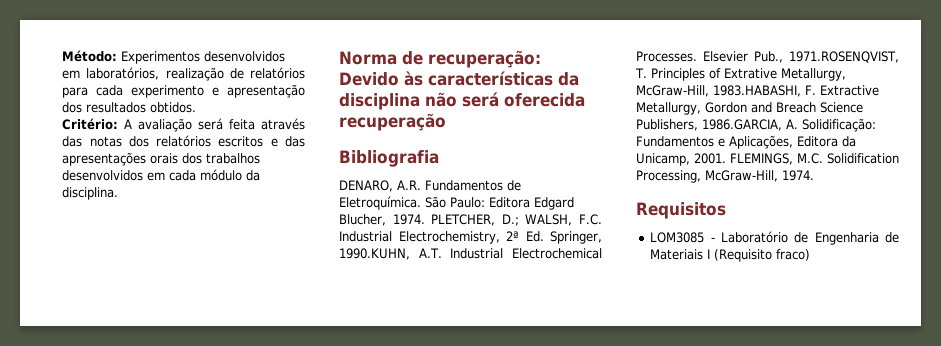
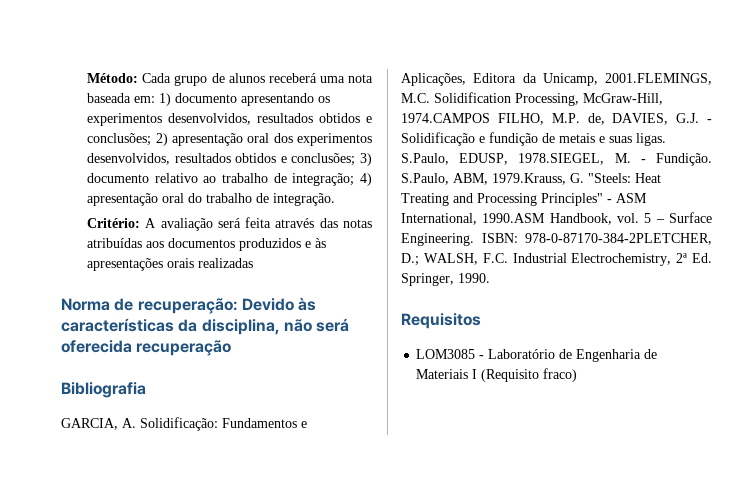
- Método: Experimentos desenvolvidos em laboratórios, realização de relatórios para cada experimento e apresentação dos resultados obtidos.
+ Método: Cada grupo de alunos receberá uma nota baseada em: 1) documento apresentando os experimentos desenvolvidos, resultados obtidos e conclusões; 2) apresentação oral dos experimentos desenvolvidos, resultados obtidos e conclusões; 3) documento relativo ao trabalho de integração; 4) apresentação oral do trabalho de integração.
- Critério: A avaliação será feita através das notas dos relatórios escritos e das apresentações orais dos trabalhos desenvolvidos em cada módulo da disciplina.
+ Critério: A avaliação será feita através das notas atribuídas aos documentos produzidos e às apresentações orais realizadas
- Norma de recuperação: Devido às características da disciplina não será oferecida recuperação
+ Norma de recuperação: Devido às características da disciplina, não será oferecida recuperação
- DENARO, A.R. Fundamentos de Eletroquímica. São Paulo: Editora Edgard Blucher, 1974. PLETCHER, D.; WALSH, F.C. Industrial Electrochemistry, 2ª Ed. Springer, 1990.KUHN, A.T. Industrial Electrochemical Processes. Elsevier Pub., 1971.ROSENQVIST, T. Principles of Extrative Metallurgy, McGraw-Hill, 1983.HABASHI, F. Extractive Metallurgy, Gordon and Breach Science Publishers, 1986.GARCIA, A. Solidificação: Fundamentos e Aplicações, Editora da Unicamp, 2001. FLEMINGS, M.C. Solidification Processing, McGraw-Hill, 1974.
+ GARCIA, A. Solidificação: Fundamentos e Aplicações, Editora da Unicamp, 2001.FLEMINGS, M.C. Solidification Processing, McGraw-Hill, 1974.CAMPOS FILHO, M.P. de, DAVIES, G.J. - Solidificação e fundição de metais e suas ligas. S.Paulo, EDUSP, 1978.SIEGEL, M. - Fundição. S.Paulo, ABM, 1979.Krauss, G. "Steels: Heat Treating and Processing Principles" - ASM International, 1990.ASM Handbook, vol. 5 – Surface Engineering. ISBN: 978-0-87170-384-2PLETCHER, D.; WALSH, F.C. Industrial Electrochemistry, 2ª Ed. Springer, 1990.

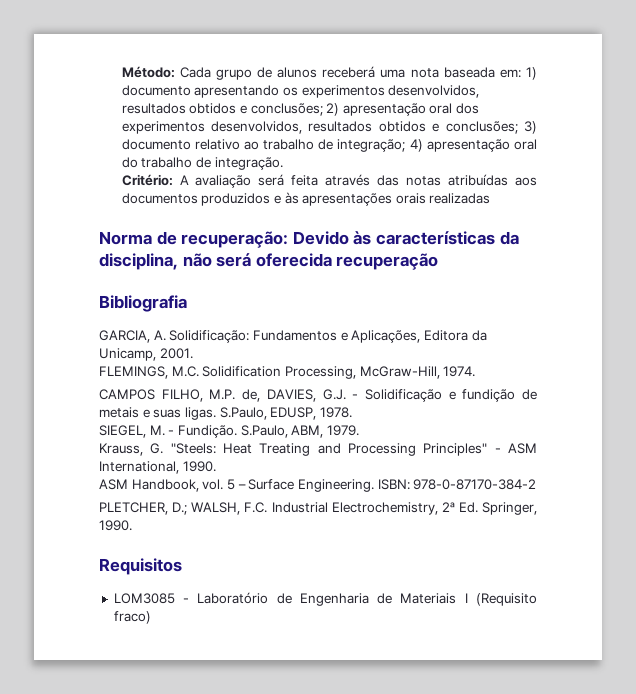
- GARCIA, A. Solidificação: Fundamentos e Aplicações, Editora da Unicamp, 2001.FLEMINGS, M.C. Solidification Processing, McGraw-Hill, 1974.CAMPOS FILHO, M.P. de, DAVIES, G.J. - Solidificação e fundição de metais e suas ligas.
+ GARCIA, A. Solidificação: Fundamentos e Aplicações, Editora da Unicamp, 2001.
+ FLEMINGS, M.C. Solidification Processing, McGraw-Hill, 1974.
+ CAMPOS FILHO, M.P. de, DAVIES, G.J. - Solidificação e fundição de metais e suas ligas.
- S.Paulo, EDUSP, 1978.SIEGEL, M. - Fundição.
+ S.Paulo, EDUSP, 1978.
+ SIEGEL, M. - Fundição.
- S.Paulo, ABM, 1979.Krauss, G. "Steels: Heat Treating and Processing Principles" - ASM International, 1990.ASM Handbook, vol. 5 – Surface Engineering.
+ S.Paulo, ABM, 1979.
+ Krauss, G. "Steels: Heat Treating and Processing Principles" - ASM International, 1990.
+ ASM Handbook, vol. 5 – Surface Engineering.
- ISBN: 978-0-87170-384-2PLETCHER, D.; WALSH, F.C. Industrial Electrochemistry, 2ª Ed. Springer, 1990.
+ ISBN: 978-0-87170-384-2
+ PLETCHER, D.; WALSH, F.C. Industrial Electrochemistry, 2ª Ed. Springer, 1990.

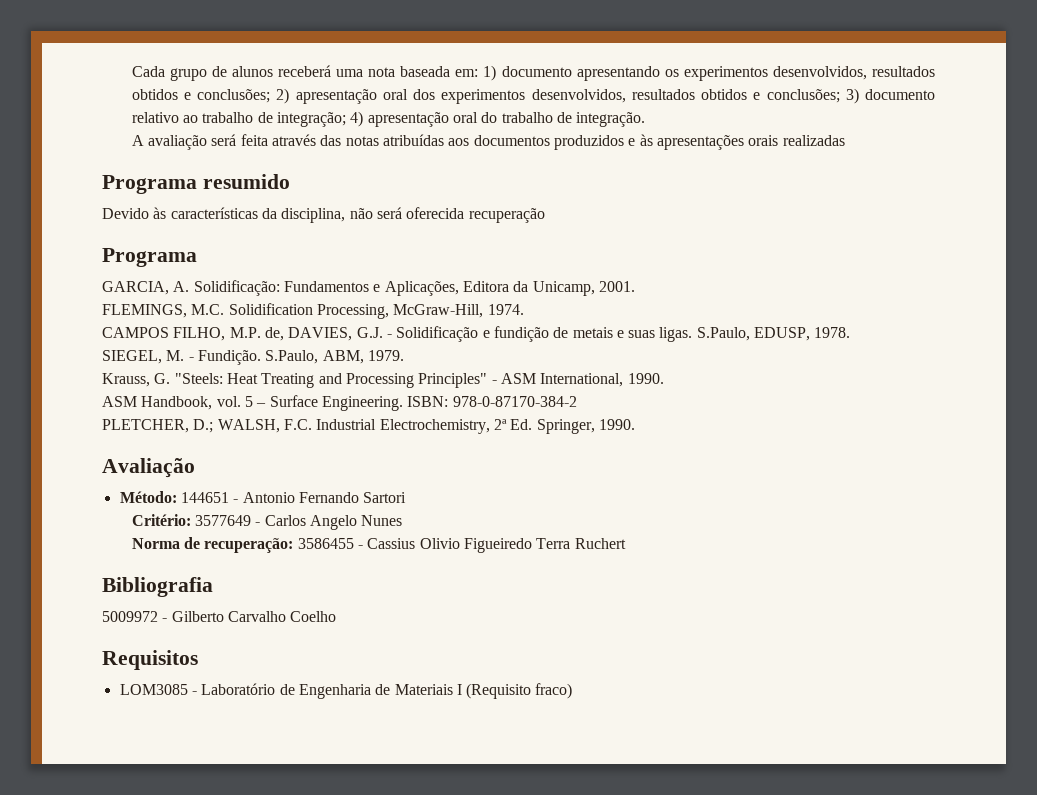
- Método: Cada grupo de alunos receberá uma nota baseada em: 1) documento apresentando os experimentos desenvolvidos, resultados obtidos e conclusões; 2) apresentação oral dos experimentos desenvolvidos, resultados obtidos e conclusões; 3) documento relativo ao trabalho de integração; 4) apresentação oral do trabalho de integração.
+ Cada grupo de alunos receberá uma nota baseada em: 1) documento apresentando os experimentos desenvolvidos, resultados obtidos e conclusões; 2) apresentação oral dos experimentos desenvolvidos, resultados obtidos e conclusões; 3) documento relativo ao trabalho de integração; 4) apresentação oral do trabalho de integração.
- Critério: A avaliação será feita através das notas atribuídas aos documentos produzidos e às apresentações orais realizadas
+ A avaliação será feita através das notas atribuídas aos documentos produzidos e às apresentações orais realizadas
- Norma de recuperação: Devido às características da disciplina, não será oferecida recuperação
- Bibliografia
+ Programa resumido
+ Devido às características da disciplina, não será oferecida recuperação
+ Programa
+ Avaliação
+ Método: 144651 - Antonio Fernando Sartori
+ Critério: 3577649 - Carlos Angelo Nunes
+ Norma de recuperação: 3586455 - Cassius Olivio Figueiredo Terra Ruchert
+ Bibliografia
+ 5009972 - Gilberto Carvalho Coelho

